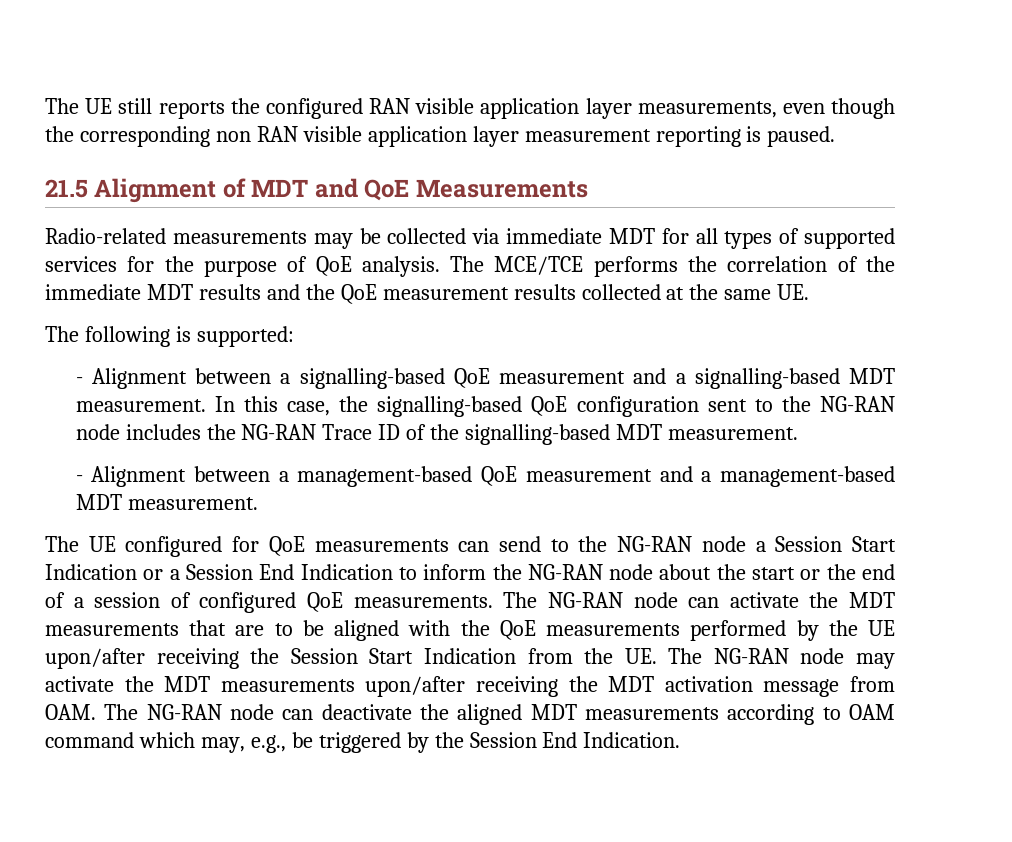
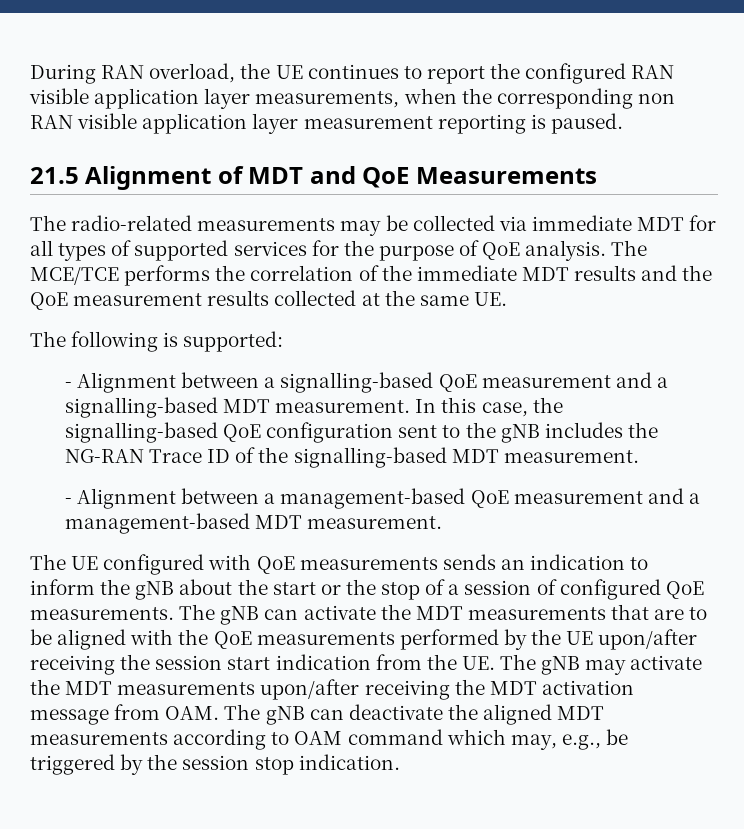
- The UE still reports the configured RAN visible application layer measurements, even though the corresponding non RAN visible application layer measurement reporting is paused.
+ During RAN overload, the UE continues to report the configured RAN visible application layer measurements, when the corresponding non RAN visible application layer measurement reporting is paused.
- Radio-related measurements may be collected via immediate MDT for all types of supported services for the purpose of QoE analysis.
+ The radio-related measurements may be collected via immediate MDT for all types of supported services for the purpose of QoE analysis.
- In this case, the signalling-based QoE configuration sent to the NG-RAN node includes the NG-RAN Trace ID of the signalling-based MDT measurement.
+ In this case, the signalling-based QoE configuration sent to the gNB includes the NG-RAN Trace ID of the signalling-based MDT measurement.
- The UE configured for QoE measurements can send to the NG-RAN node a Session Start Indication or a Session End Indication to inform the NG-RAN node about the start or the end of a session of configured QoE measurements.
+ The UE configured with QoE measurements sends an indication to inform the gNB about the start or the stop of a session of configured QoE measurements.
- The NG-RAN node can activate the MDT measurements that are to be aligned with the QoE measurements performed by the UE upon/after receiving the Session Start Indication from the UE. The NG-RAN node may activate the MDT measurements upon/after receiving the MDT activation message from OAM. The NG-RAN node can deactivate the aligned MDT measurements according to OAM command which may, e.g., be triggered by the Session End Indication.
+ The gNB can activate the MDT measurements that are to be aligned with the QoE measurements performed by the UE upon/after receiving the session start indication from the UE. The gNB may activate the MDT measurements upon/after receiving the MDT activation message from OAM. The gNB can deactivate the aligned MDT measurements according to OAM command which may, e.g., be triggered by the session stop indication.

